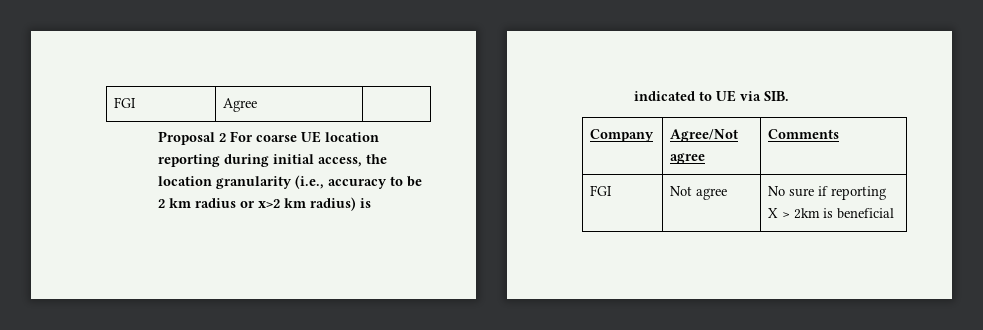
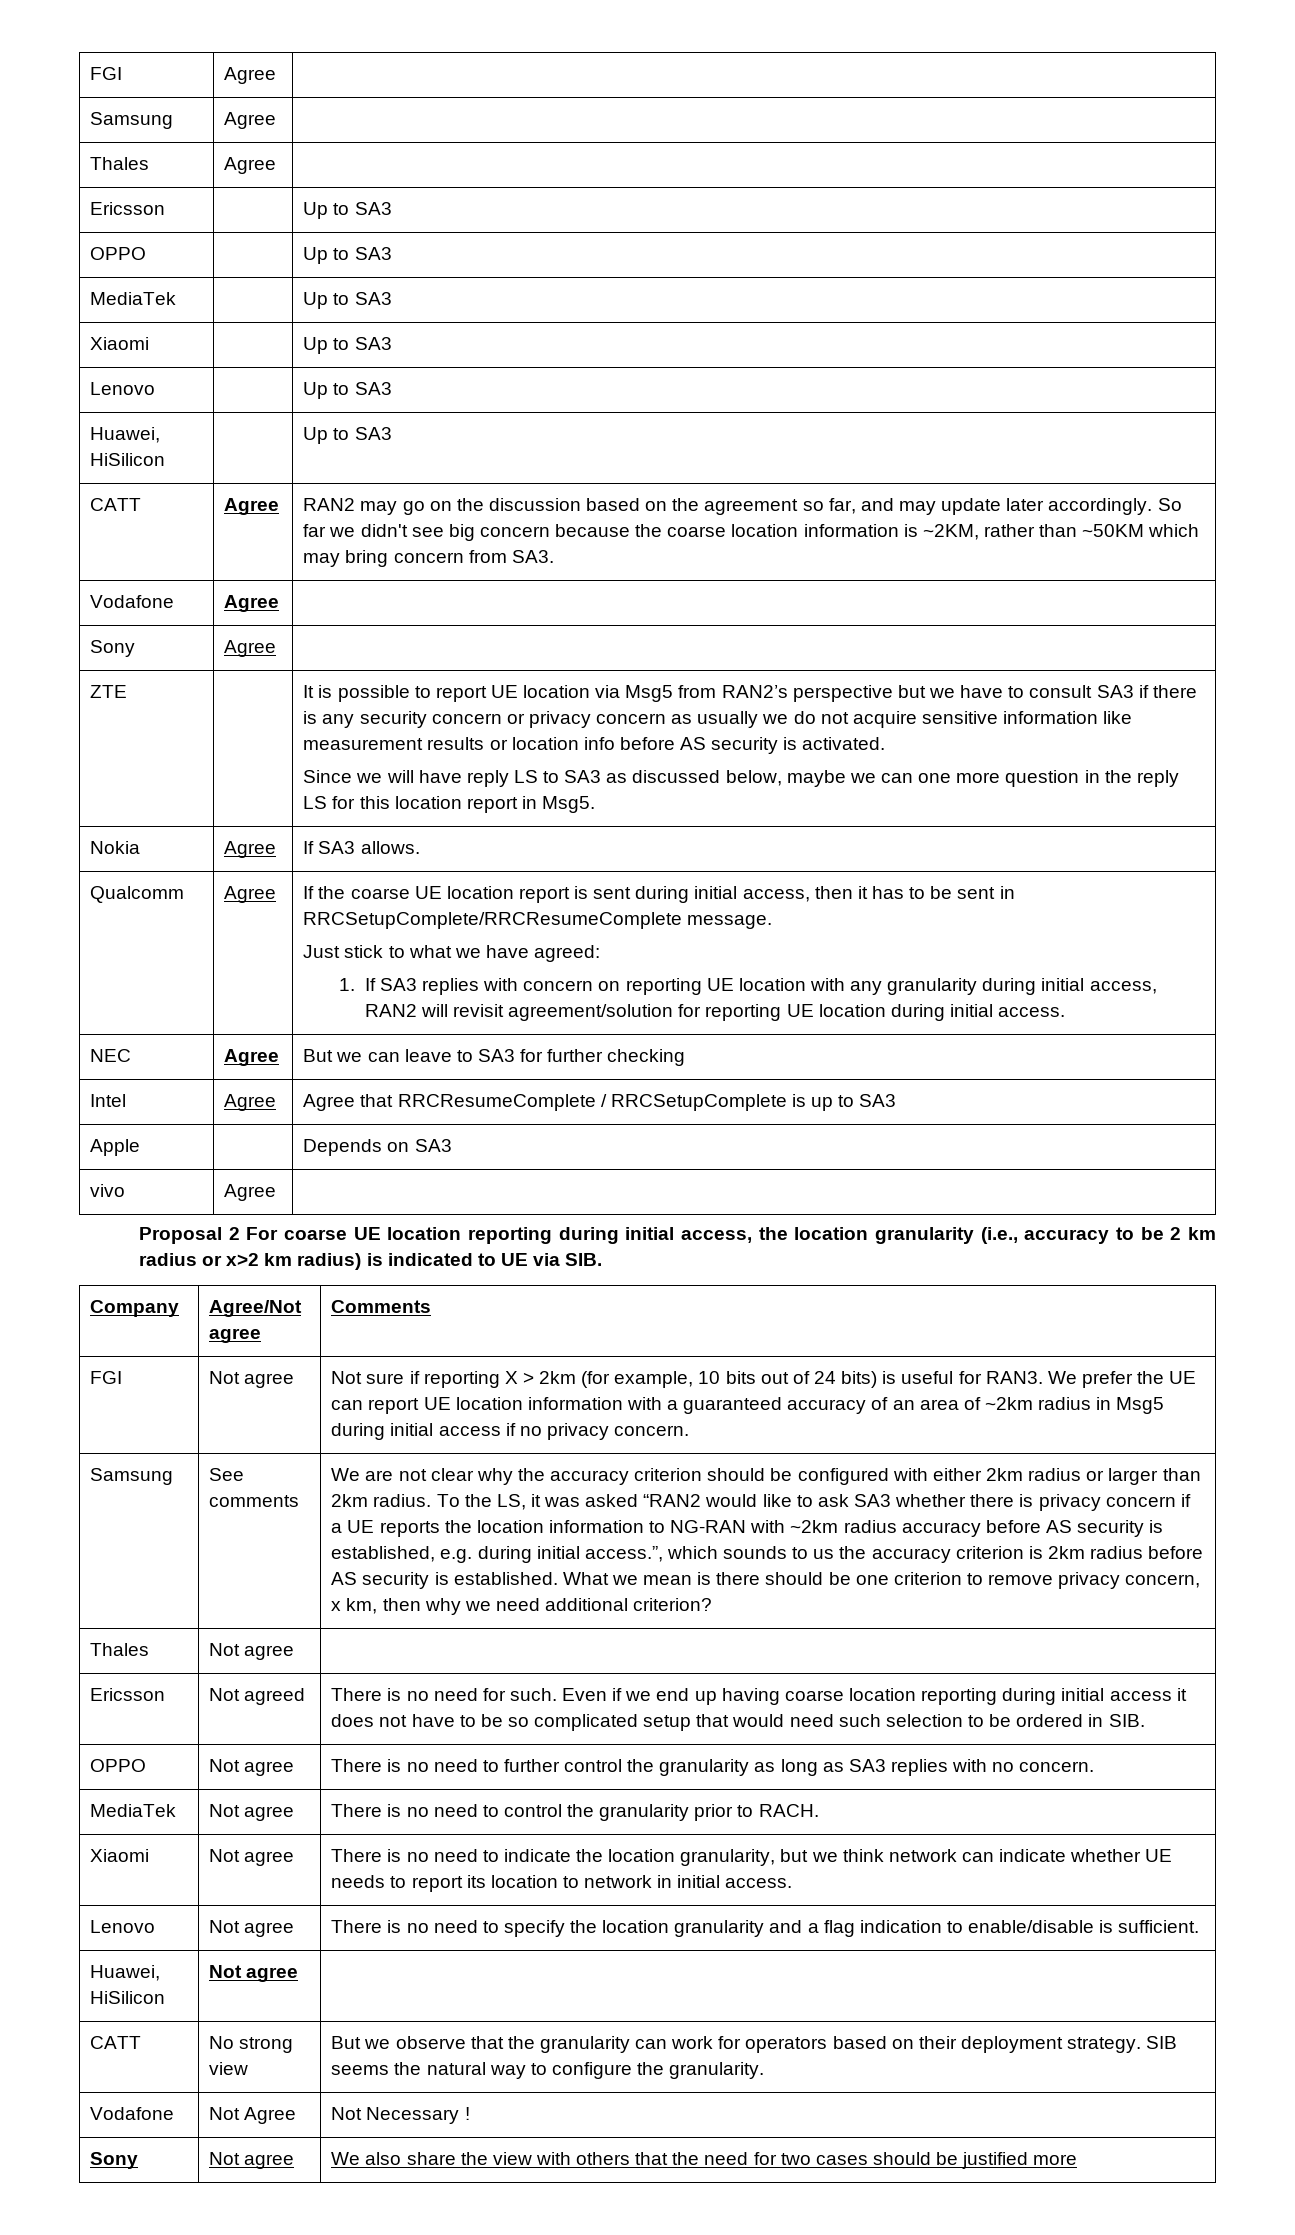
+ Samsung | Agree |
+ Thales | Agree |
+ Ericsson | | Up to SA3
+ OPPO | | Up to SA3
+ MediaTek | | Up to SA3
+ Xiaomi | | Up to SA3
+ Lenovo | | Up to SA3
+ Huawei, HiSilicon | | Up to SA3
+ CATT | Agree | RAN2 may go on the discussion based on the agreement so far, and may update later accordingly. So far we didn't see big concern because the coarse location information is ~2KM, rather than ~50KM which may bring concern from SA3.
+ Vodafone | Agree |
+ Sony | Agree |
+ ZTE | | It is possible to report UE location via Msg5 from RAN2’s perspective but we have to consult SA3 if there is any security concern or privacy concern as usually we do not acquire sensitive information like measurement results or location info before AS security is activated.
+ Since we will have reply LS to SA3 as discussed below, maybe we can one more question in the reply LS for this location report in Msg5.
+ Nokia | Agree | If SA3 allows.
+ Qualcomm | Agree | If the coarse UE location report is sent during initial access, then it has to be sent in RRCSetupComplete/RRCResumeComplete message.
+ Just stick to what we have agreed:
+ 1. If SA3 replies with concern on reporting UE location with any granularity during initial access, RAN2 will revisit agreement/solution for reporting UE location during initial access.
+ NEC | Agree | But we can leave to SA3 for further checking
+ Intel | Agree | Agree that RRCResumeComplete / RRCSetupComplete is up to SA3
+ Apple | | Depends on SA3
+ vivo | Agree |
- No sure if reporting X > 2km is beneficial
+ Not sure if reporting X > 2km (for example, 10 bits out of 24 bits) is useful for RAN3. We prefer the UE can report UE location information with a guaranteed accuracy of an area of ~2km radius in Msg5 during initial access if no privacy concern.
+ Samsung | See comments | We are not clear why the accuracy criterion should be configured with either 2km radius or larger than 2km radius. To the LS, it was asked “RAN2 would like to ask SA3 whether there is privacy concern if a UE reports the location information to NG-RAN with ~2km radius accuracy before AS security is established, e.g. during initial access.”, which sounds to us the accuracy criterion is 2km radius before AS security is established. What we mean is there should be one criterion to remove privacy concern, x km, then why we need additional criterion?
+ Thales | Not agree |
+ Ericsson | Not agreed | There is no need for such. Even if we end up having coarse location reporting during initial access it does not have to be so complicated setup that would need such selection to be ordered in SIB.
+ OPPO | Not agree | There is no need to further control the granularity as long as SA3 replies with no concern.
+ MediaTek | Not agree | There is no need to control the granularity prior to RACH.
+ Xiaomi | Not agree | There is no need to indicate the location granularity, but we think network can indicate whether UE needs to report its location to network in initial access.
+ Lenovo | Not agree | There is no need to specify the location granularity and a flag indication to enable/disable is sufficient.
+ Huawei, HiSilicon | Not agree |
+ CATT | No strong view | But we observe that the granularity can work for operators based on their deployment strategy. SIB seems the natural way to configure the granularity.
+ Vodafone | Not Agree | Not Necessary !
+ Sony | Not agree | We also share the view with others that the need for two cases should be justified more

